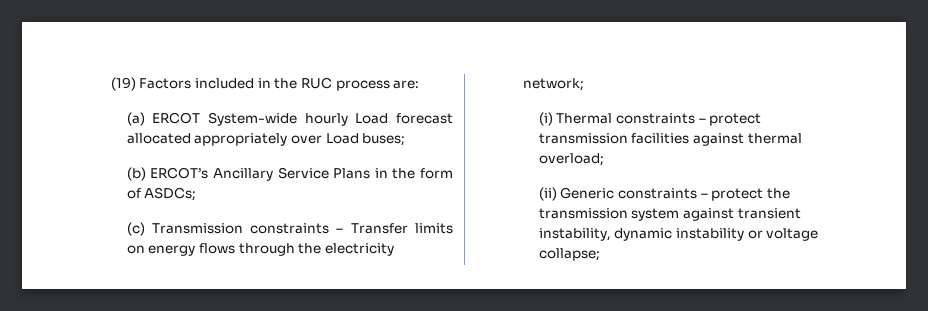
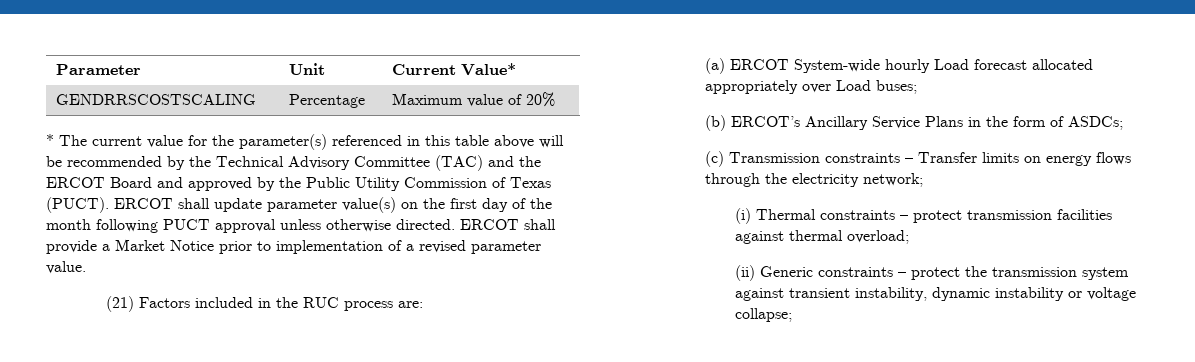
- (19) Factors included in the RUC process are:
+ Parameter | Unit | Current Value*
+ GENDRRSCOSTSCALING | Percentage | Maximum value of 20%
+ * The current value for the parameter(s) referenced in this table above will be recommended by the Technical Advisory Committee (TAC) and the ERCOT Board and approved by the Public Utility Commission of Texas (PUCT). ERCOT shall update parameter value(s) on the first day of the month following PUCT approval unless otherwise directed. ERCOT shall provide a Market Notice prior to implementation of a revised parameter value.
+ (21) Factors included in the RUC process are:

